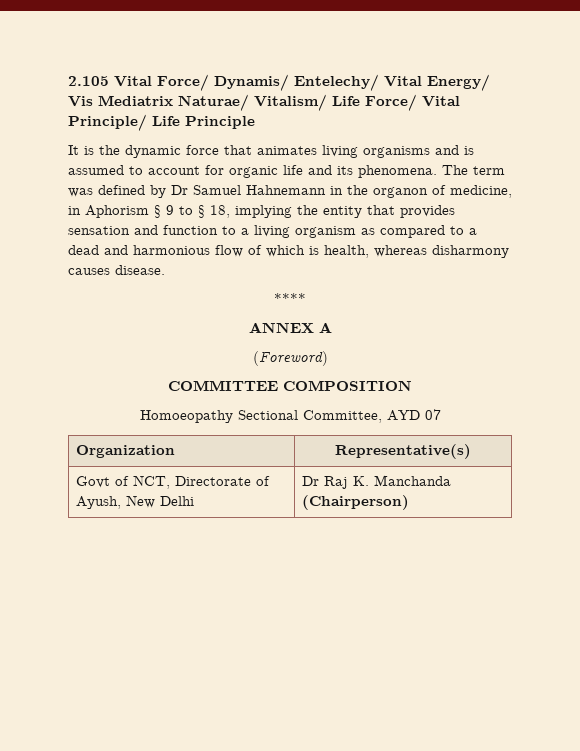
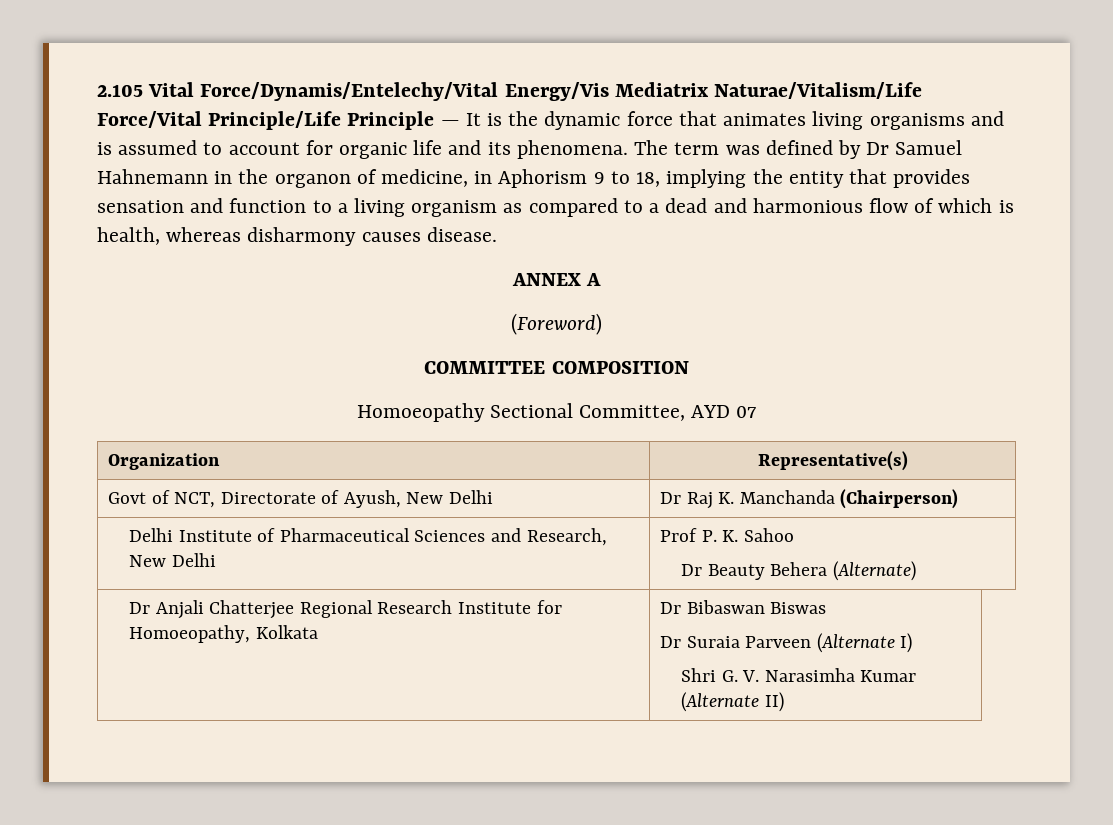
- 2.105 Vital Force/ Dynamis/ Entelechy/ Vital Energy/ Vis Mediatrix Naturae/ Vitalism/ Life Force/ Vital Principle/ Life Principle
- It is the dynamic force that animates living organisms and is assumed to account for organic life and its phenomena.
+ 2.105 Vital Force/Dynamis/Entelechy/Vital Energy/Vis Mediatrix Naturae/Vitalism/Life Force/Vital Principle/Life Principle — It is the dynamic force that animates living organisms and is assumed to account for organic life and its phenomena.
- The term was defined by Dr Samuel Hahnemann in the organon of medicine, in Aphorism § 9 to § 18, implying the entity that provides sensation and function to a living organism as compared to a dead and harmonious flow of which is health, whereas disharmony causes disease.
+ The term was defined by Dr Samuel Hahnemann in the organon of medicine, in Aphorism 9 to 18, implying the entity that provides sensation and function to a living organism as compared to a dead and harmonious flow of which is health, whereas disharmony causes disease.
- ****
+ Delhi Institute of Pharmaceutical Sciences and Research, New Delhi | Prof P. K. Sahoo
+ Dr Beauty Behera (Alternate)
+ Dr Anjali Chatterjee Regional Research Institute for Homoeopathy, Kolkata | Dr Bibaswan Biswas
+ Dr Suraia Parveen (Alternate I)
+ Shri G. V. Narasimha Kumar (Alternate II)

